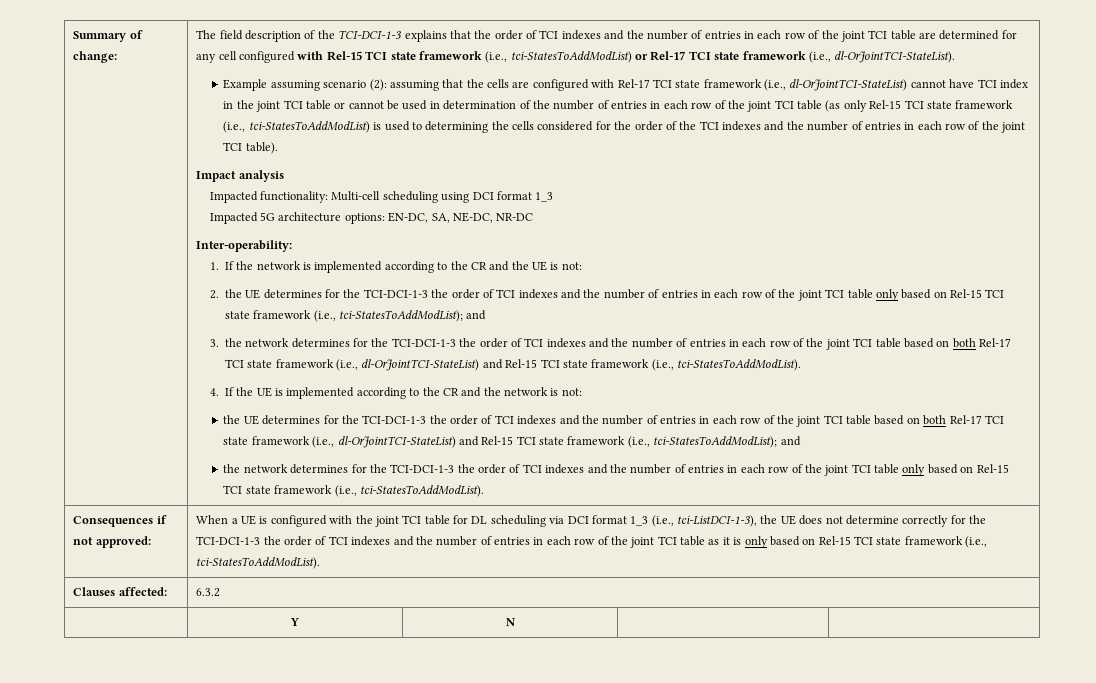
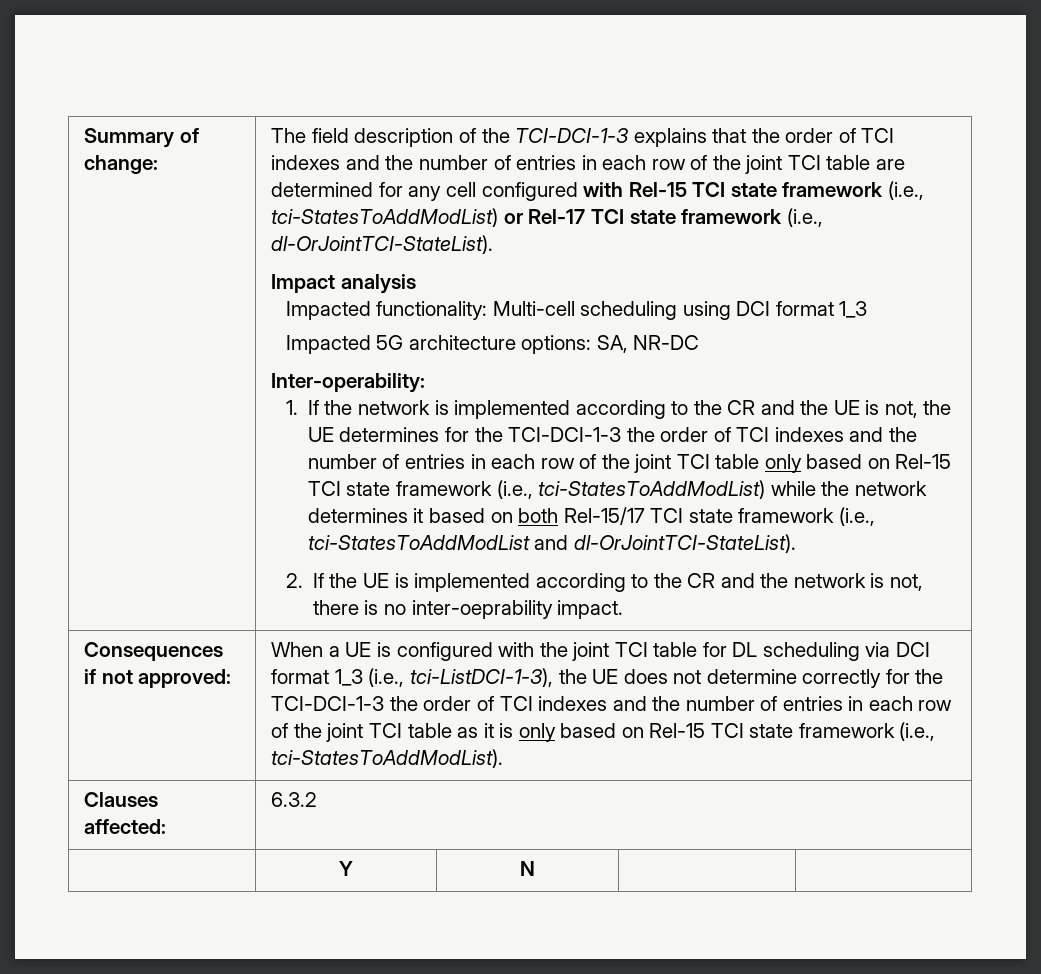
- Example assuming scenario (2): assuming that the cells are configured with Rel-17 TCI state framework (i.e., dl-OrJointTCI-StateList) cannot have TCI index in the joint TCI table or cannot be used in determination of the number of entries in each row of the joint TCI table (as only Rel-15 TCI state framework (i.e., tci-StatesToAddModList) is used to determining the cells considered for the order of the TCI indexes and the number of entries in each row of the joint TCI table).
- Impacted 5G architecture options: EN-DC, SA, NE-DC, NR-DC
+ Impacted 5G architecture options: SA, NR-DC
- 1. If the network is implemented according to the CR and the UE is not:
- 2. the UE determines for the TCI-DCI-1-3 the order of TCI indexes and the number of entries in each row of the joint TCI table only based on Rel-15 TCI state framework (i.e., tci-StatesToAddModList); and
- 3. the network determines for the TCI-DCI-1-3 the order of TCI indexes and the number of entries in each row of the joint TCI table based on both Rel-17 TCI state framework (i.e., dl-OrJointTCI-StateList) and Rel-15 TCI state framework (i.e., tci-StatesToAddModList).
- 4. If the UE is implemented according to the CR and the network is not:
- the UE determines for the TCI-DCI-1-3 the order of TCI indexes and the number of entries in each row of the joint TCI table based on both Rel-17 TCI state framework (i.e., dl-OrJointTCI-StateList) and Rel-15 TCI state framework (i.e., tci-StatesToAddModList); and
- the network determines for the TCI-DCI-1-3 the order of TCI indexes and the number of entries in each row of the joint TCI table only based on Rel-15 TCI state framework (i.e., tci-StatesToAddModList).
+ 1. If the network is implemented according to the CR and the UE is not, the UE determines for the TCI-DCI-1-3 the order of TCI indexes and the number of entries in each row of the joint TCI table only based on Rel-15 TCI state framework (i.e., tci-StatesToAddModList) while the network determines it based on both Rel-15/17 TCI state framework (i.e., tci-StatesToAddModList and dl-OrJointTCI-StateList).
+ 2. If the UE is implemented according to the CR and the network is not, there is no inter-oeprability impact.

